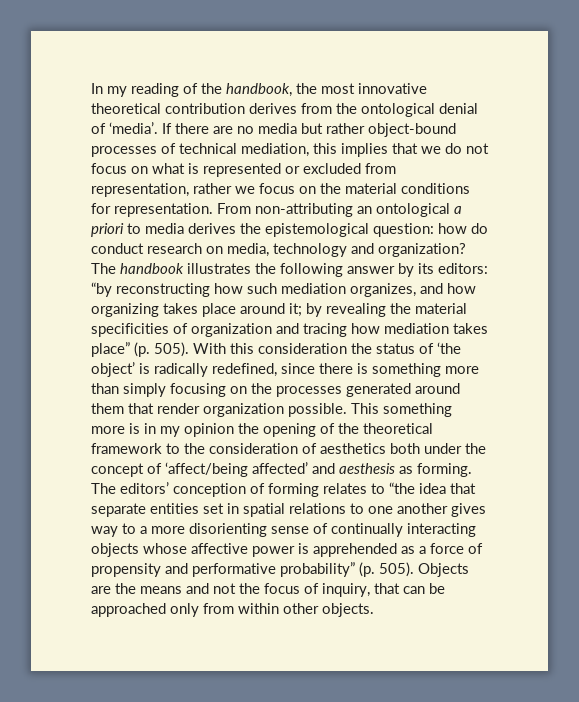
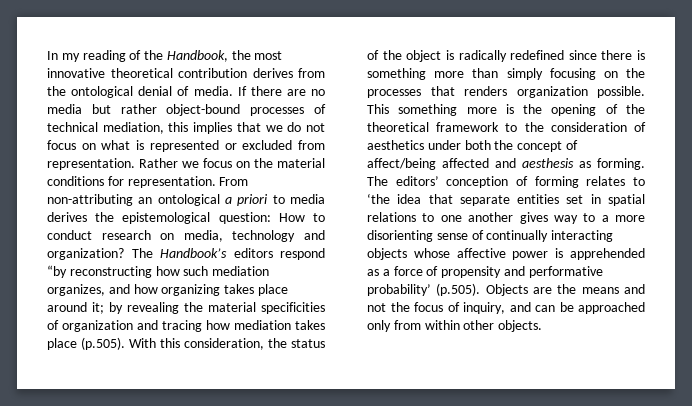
- In my reading of the handbook, the most innovative theoretical contribution derives from the ontological denial of ‘media’.
+ In my reading of the Handbook, the most innovative theoretical contribution derives from the ontological denial of media.
- If there are no media but rather object-bound processes of technical mediation, this implies that we do not focus on what is represented or excluded from representation, rather we focus on the material conditions for representation.
+ If there are no media but rather object-bound processes of technical mediation, this implies that we do not focus on what is represented or excluded from representation. Rather we focus on the material conditions for representation.
- From non-attributing an ontological a priori to media derives the epistemological question: how do conduct research on media, technology and organization?
+ From non-attributing an ontological a priori to media derives the epistemological question: How to conduct research on media, technology and organization?
- The handbook illustrates the following answer by its editors: “by reconstructing how such mediation organizes, and how organizing takes place around it; by revealing the material specificities of organization and tracing how mediation takes place” (p. 505). With this consideration the status of ‘the object’ is radically redefined, since there is something more than simply focusing on the processes generated around them that render organization possible.
+ The Handbook’s editors respond “by reconstructing how such mediation organizes, and how organizing takes place around it; by revealing the material specificities of organization and tracing how mediation takes place (p.505). With this consideration, the status of the object is radically redefined since there is something more than simply focusing on the processes that renders organization possible.
- This something more is in my opinion the opening of the theoretical framework to the consideration of aesthetics both under the concept of ‘affect/being affected’ and aesthesis as forming.
+ This something more is the opening of the theoretical framework to the consideration of aesthetics under both the concept of affect/being affected and aesthesis as forming.
- The editors’ conception of forming relates to “the idea that separate entities set in spatial relations to one another gives way to a more disorienting sense of continually interacting objects whose affective power is apprehended as a force of propensity and performative probability” (p. 505). Objects are the means and not the focus of inquiry, that can be approached only from within other objects.
+ The editors’ conception of forming relates to ‘the idea that separate entities set in spatial relations to one another gives way to a more disorienting sense of continually interacting objects whose affective power is apprehended as a force of propensity and performative probability’ (p.505). Objects are the means and not the focus of inquiry, and can be approached only from within other objects.

